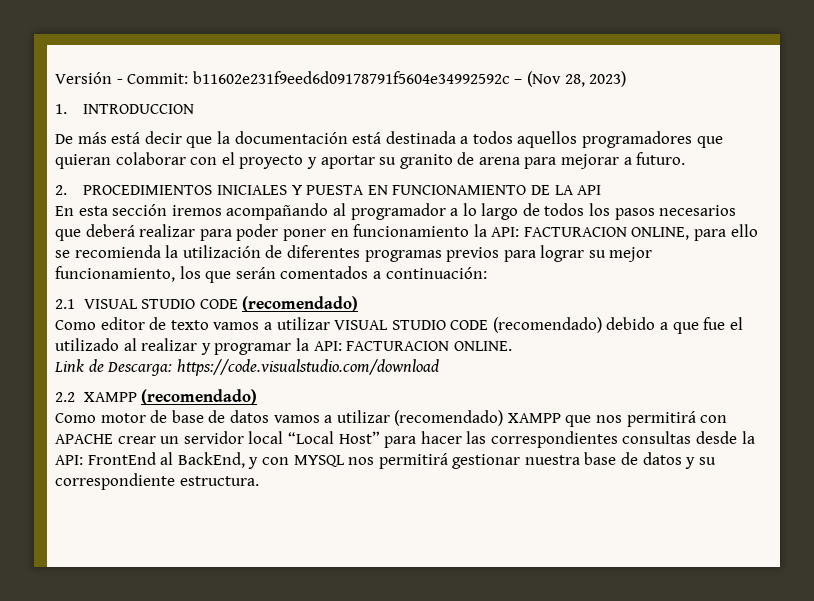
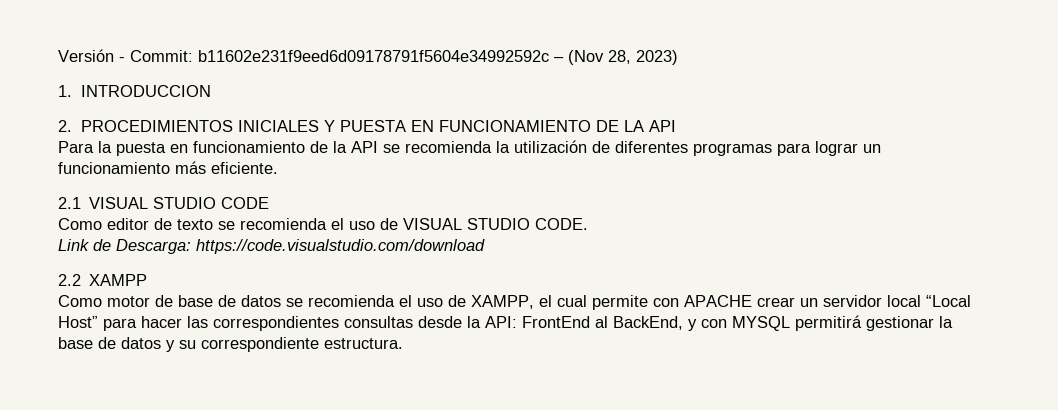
- De más está decir que la documentación está destinada a todos aquellos programadores que quieran colaborar con el proyecto y aportar su granito de arena para mejorar a futuro.
- En esta sección iremos acompañando al programador a lo largo de todos los pasos necesarios que deberá realizar para poder poner en funcionamiento la API: FACTURACION ONLINE, para ello se recomienda la utilización de diferentes programas previos para lograr su mejor funcionamiento, los que serán comentados a continuación:
+ Para la puesta en funcionamiento de la API se recomienda la utilización de diferentes programas para lograr un funcionamiento más eficiente.
- 2.1 VISUAL STUDIO CODE (recomendado)
+ 2.1 VISUAL STUDIO CODE
- Como editor de texto vamos a utilizar VISUAL STUDIO CODE (recomendado) debido a que fue el utilizado al realizar y programar la API: FACTURACION ONLINE.
+ Como editor de texto se recomienda el uso de VISUAL STUDIO CODE.
- 2.2 XAMPP (recomendado)
+ 2.2 XAMPP
- Como motor de base de datos vamos a utilizar (recomendado) XAMPP que nos permitirá con APACHE crear un servidor local “Local Host” para hacer las correspondientes consultas desde la API: FrontEnd al BackEnd, y con MYSQL nos permitirá gestionar nuestra base de datos y su correspondiente estructura.
+ Como motor de base de datos se recomienda el uso de XAMPP, el cual permite con APACHE crear un servidor local “Local Host” para hacer las correspondientes consultas desde la API: FrontEnd al BackEnd, y con MYSQL permitirá gestionar la base de datos y su correspondiente estructura.

